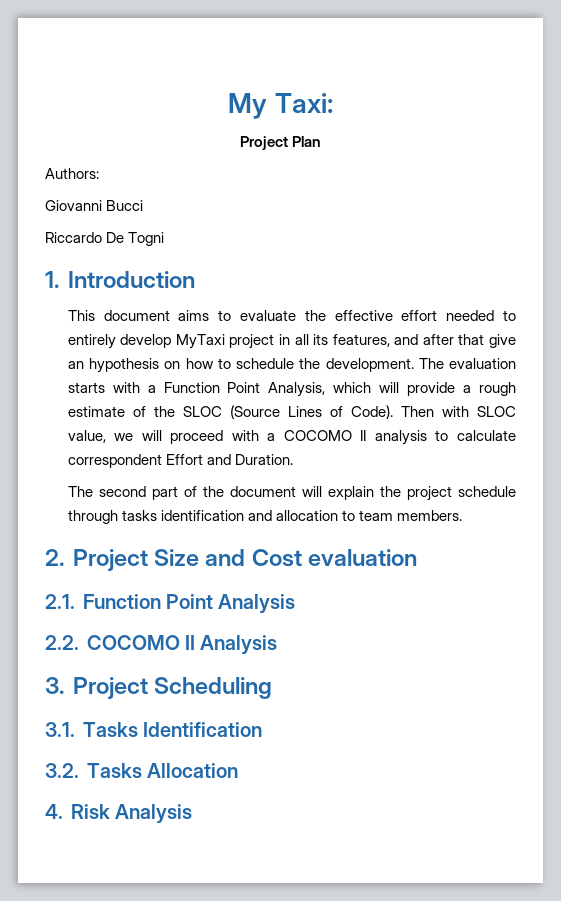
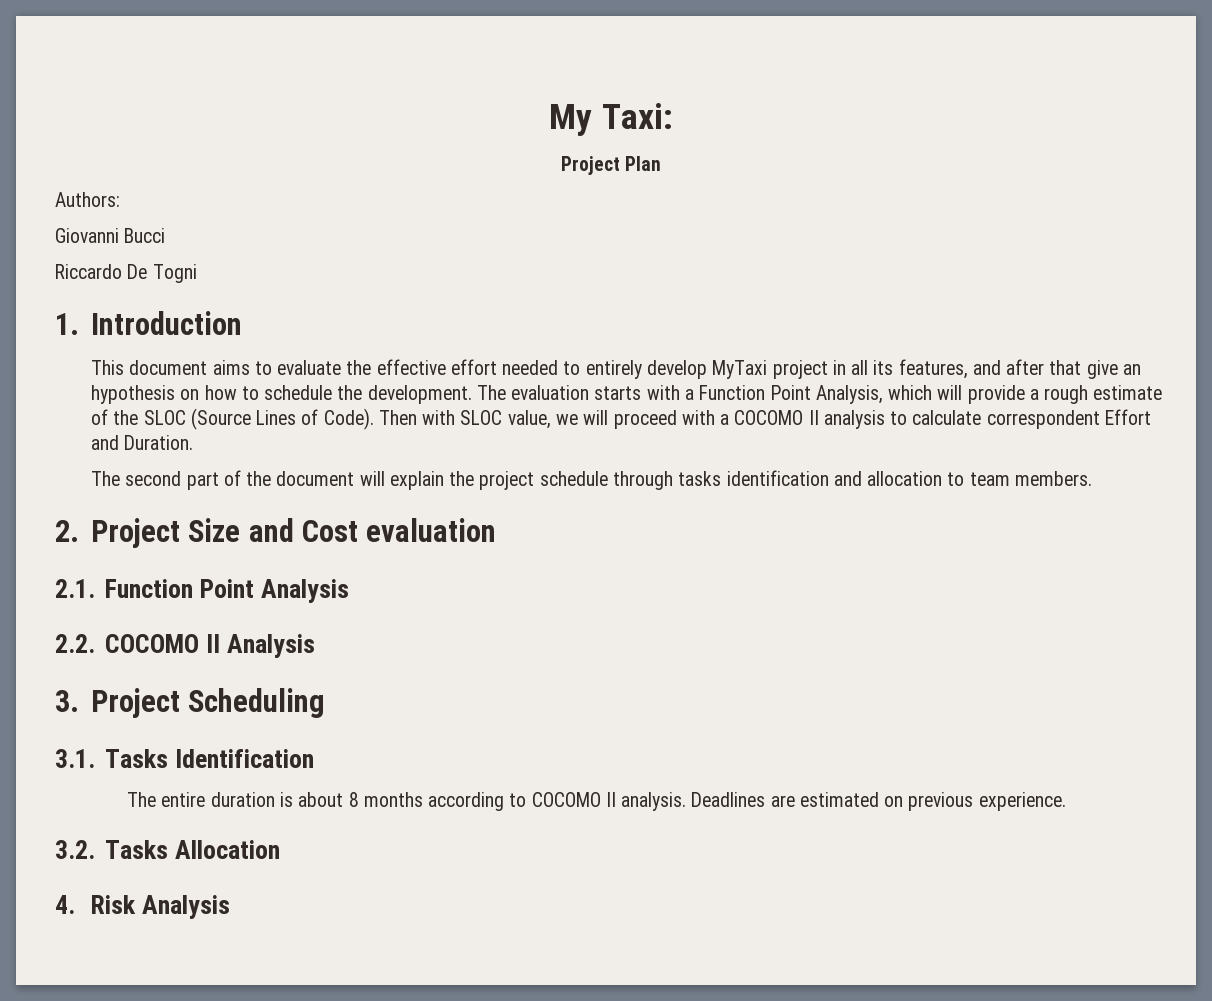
+ The entire duration is about 8 months according to COCOMO II analysis. Deadlines are estimated on previous experience.

